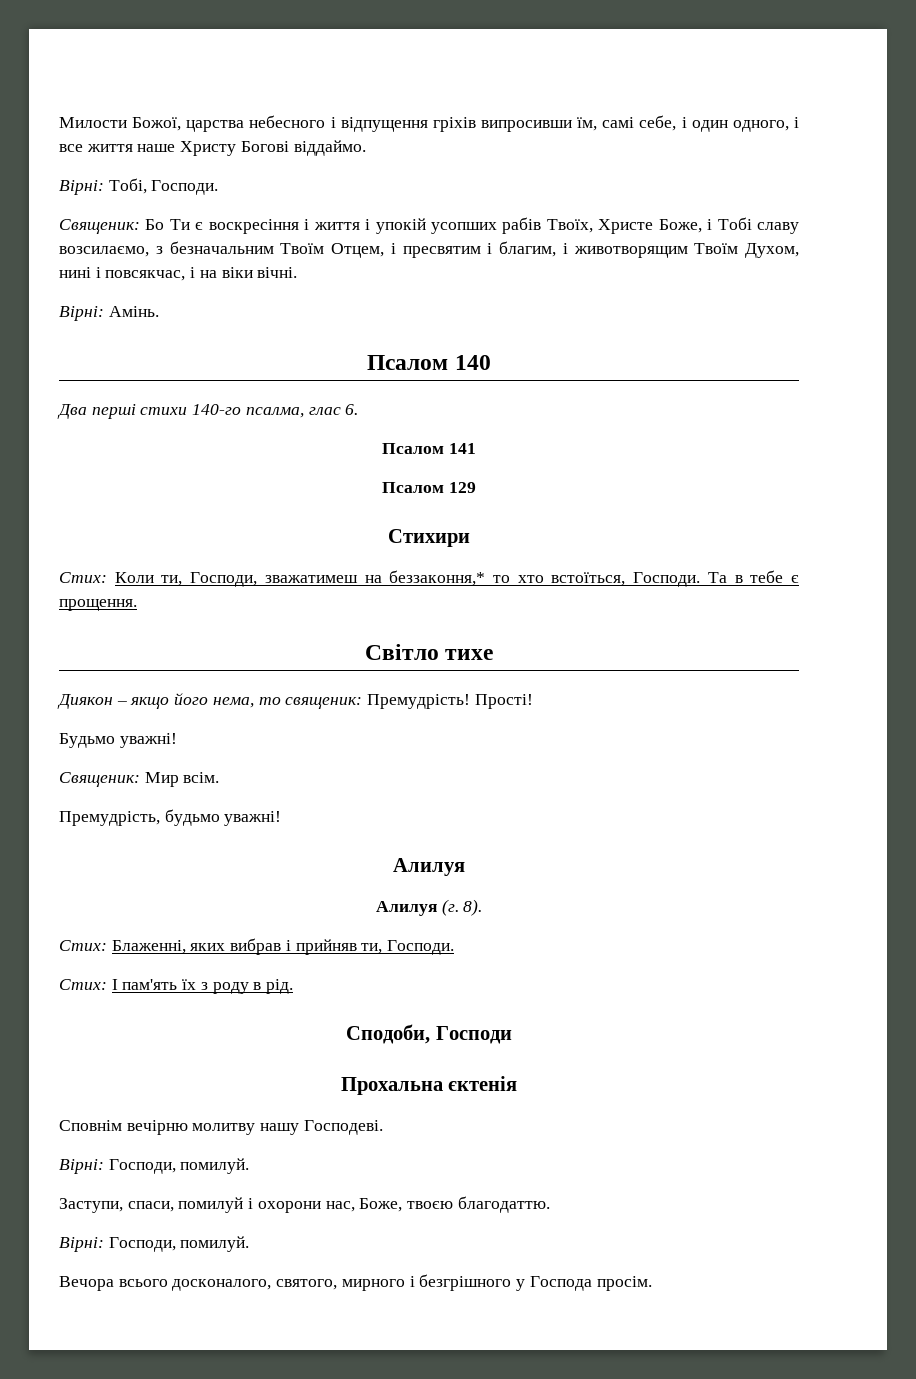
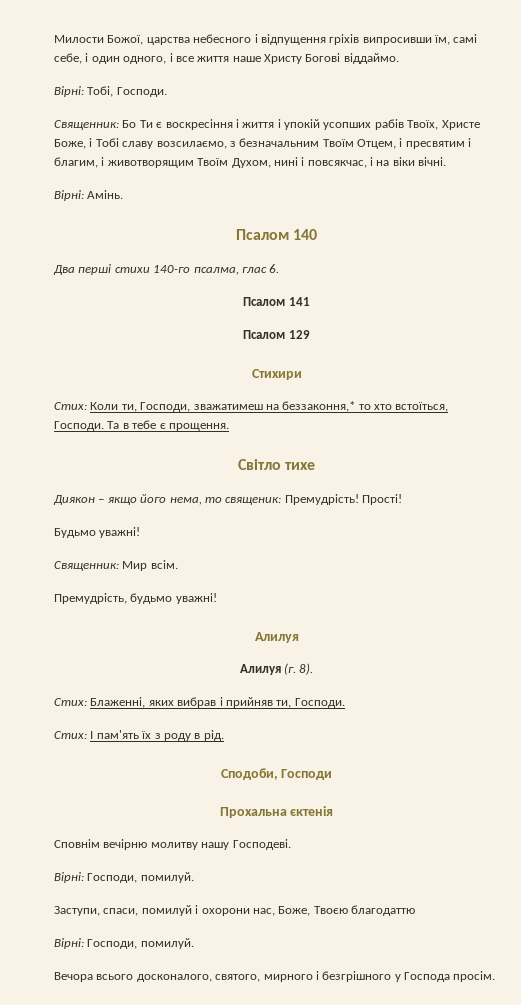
- Священик: Бо Ти є воскресіння і життя і упокій усопших рабів Твоїх, Христе Боже, і Тобі славу возсилаємо, з безначальним Твоїм Отцем, і пресвятим і благим, і животворящим Твоїм Духом, нині і повсякчас, і на віки вічні.
+ Священник: Бо Ти є воскресіння і життя і упокій усопших рабів Твоїх, Христе Боже, і Тобі славу возсилаємо, з безначальним Твоїм Отцем, і пресвятим і благим, і животворящим Твоїм Духом, нині і повсякчас, і на віки вічні.
- Священик: Мир всім.
+ Священник: Мир всім.
- Заступи, спаси, помилуй і охорони нас, Боже, твоєю благодаттю.
+ Заступи, спаси, помилуй і охорони нас, Боже, Твоєю благодаттю

